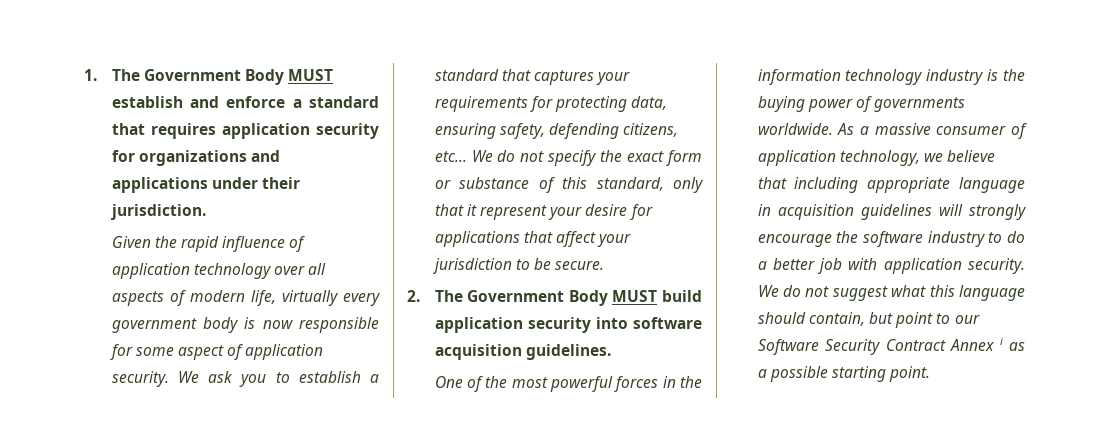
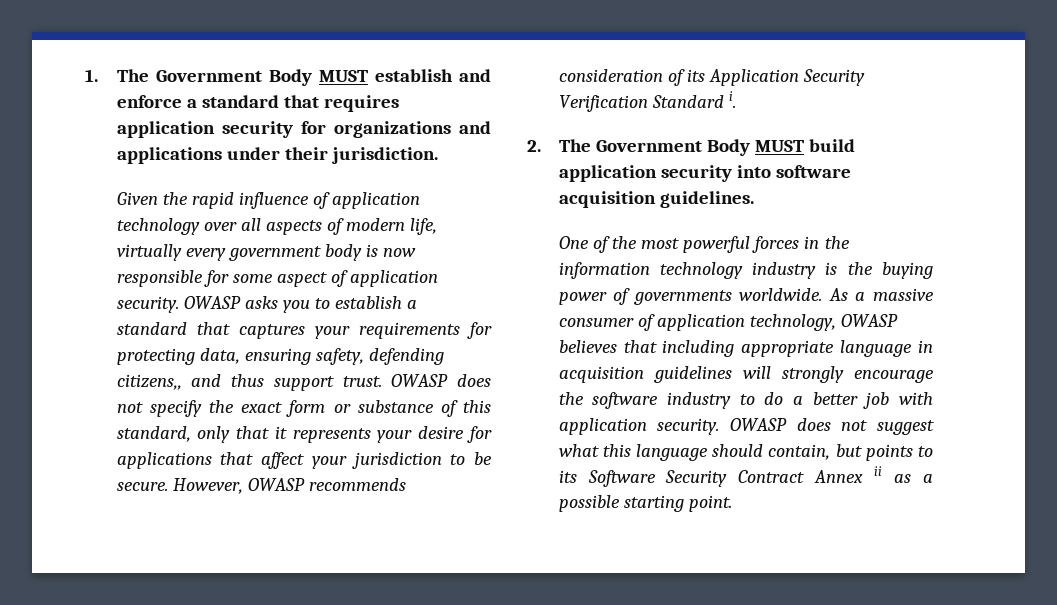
- We ask you to establish a standard that captures your requirements for protecting data, ensuring safety, defending citizens, etc… We do not specify the exact form or substance of this standard, only that it represent your desire for applications that affect your jurisdiction to be secure.
+ OWASP asks you to establish a standard that captures your requirements for protecting data, ensuring safety, defending citizens,, and thus support trust. OWASP does not specify the exact form or substance of this standard, only that it represents your desire for applications that affect your jurisdiction to be secure. However, OWASP recommends consideration of its Application Security Verification Standard i.
- As a massive consumer of application technology, we believe that including appropriate language in acquisition guidelines will strongly encourage the software industry to do a better job with application security.
+ As a massive consumer of application technology, OWASP believes that including appropriate language in acquisition guidelines will strongly encourage the software industry to do a better job with application security.
- We do not suggest what this language should contain, but point to our Software Security Contract Annex i as a possible starting point.
+ OWASP does not suggest what this language should contain, but points to its Software Security Contract Annex ii as a possible starting point.

